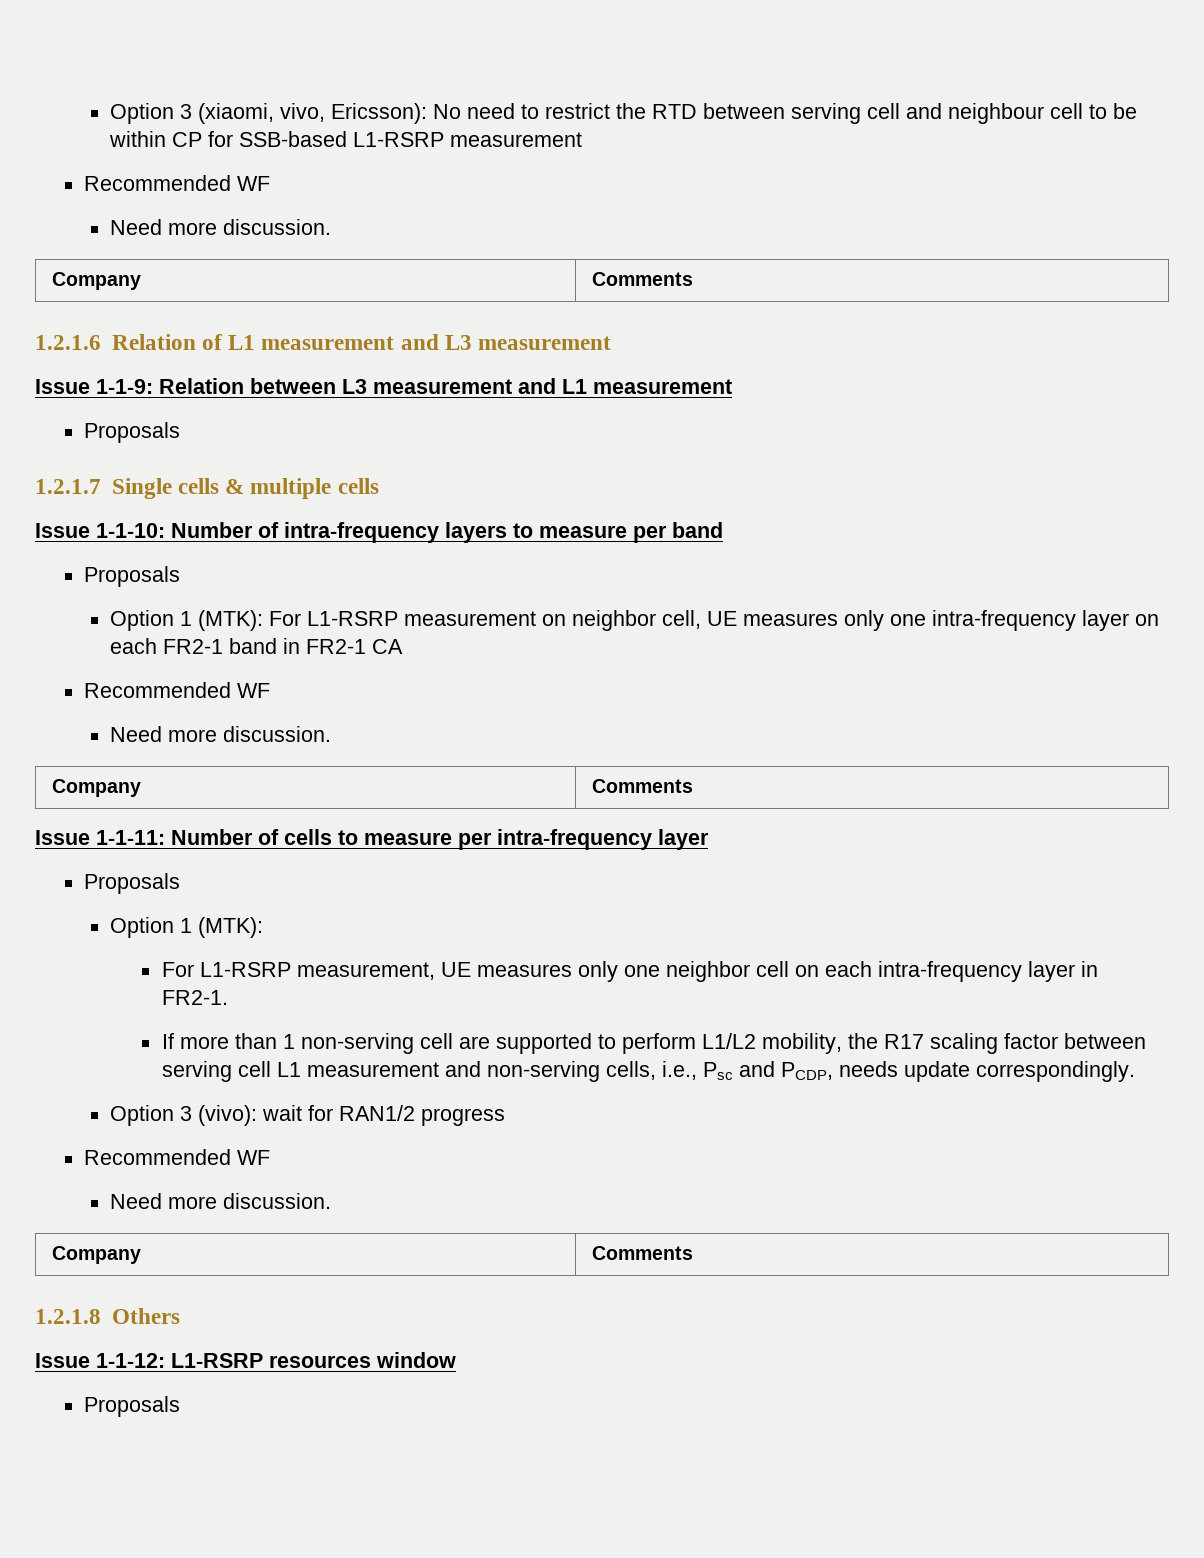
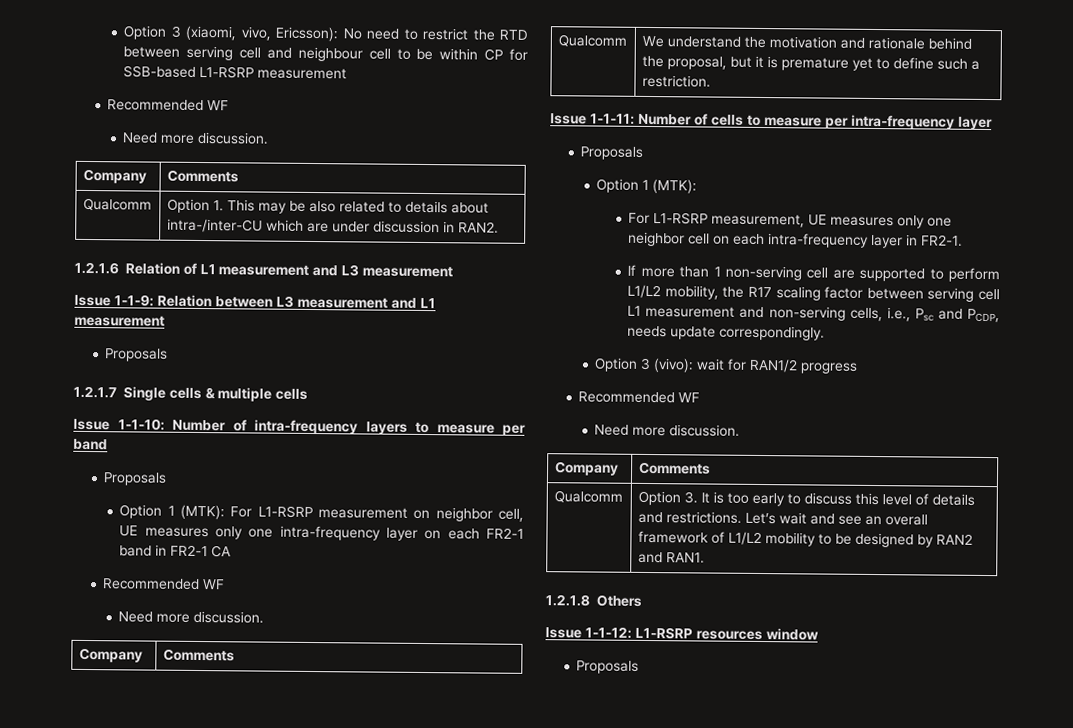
+ Qualcomm | Option 1. This may be also related to details about intra-/inter-CU which are under discussion in RAN2.
+ Qualcomm | We understand the motivation and rationale behind the proposal, but it is premature yet to define such a restriction.
+ Qualcomm | Option 3. It is too early to discuss this level of details and restrictions. Let’s wait and see an overall framework of L1/L2 mobility to be designed by RAN2 and RAN1.

